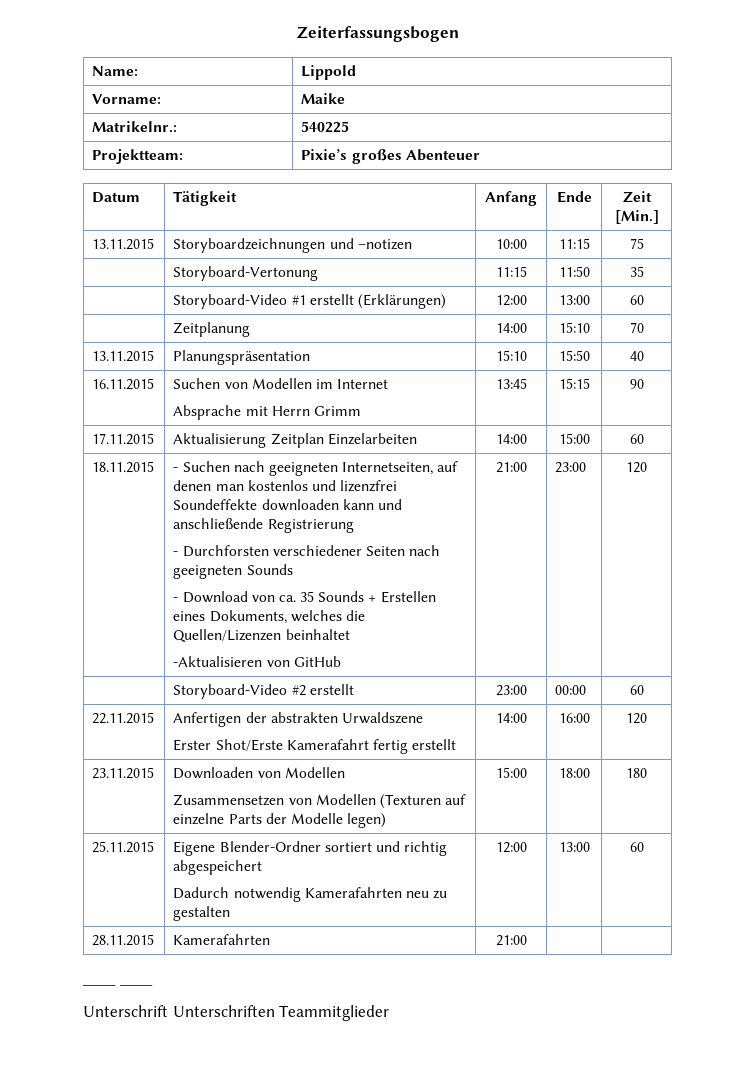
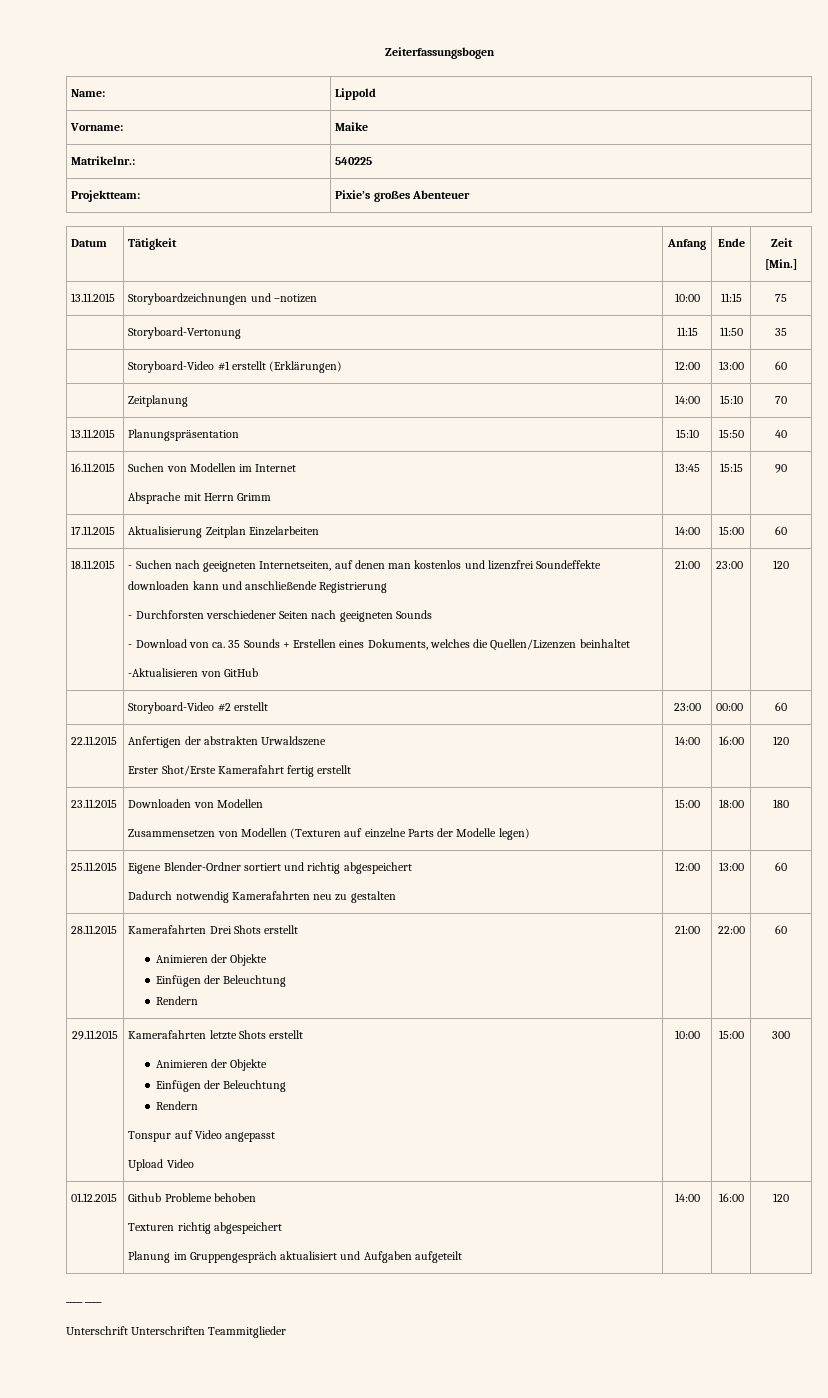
- 28.11.2015 | Kamerafahrten | 21:00 | |
+ 28.11.2015 | Kamerafahrten Drei Shots erstellt
+ Animieren der Objekte
+ Einfügen der Beleuchtung
+ Rendern | 21:00 | 22:00 | 60
+ 29.11.2015 | Kamerafahrten letzte Shots erstellt
+ Animieren der Objekte
+ Einfügen der Beleuchtung
+ Rendern
+ Tonspur auf Video angepasst
+ Upload Video | 10:00 | 15:00 | 300
+ 01.12.2015 | Github Probleme behoben
+ Texturen richtig abgespeichert
+ Planung im Gruppengespräch aktualisiert und Aufgaben aufgeteilt | 14:00 | 16:00 | 120

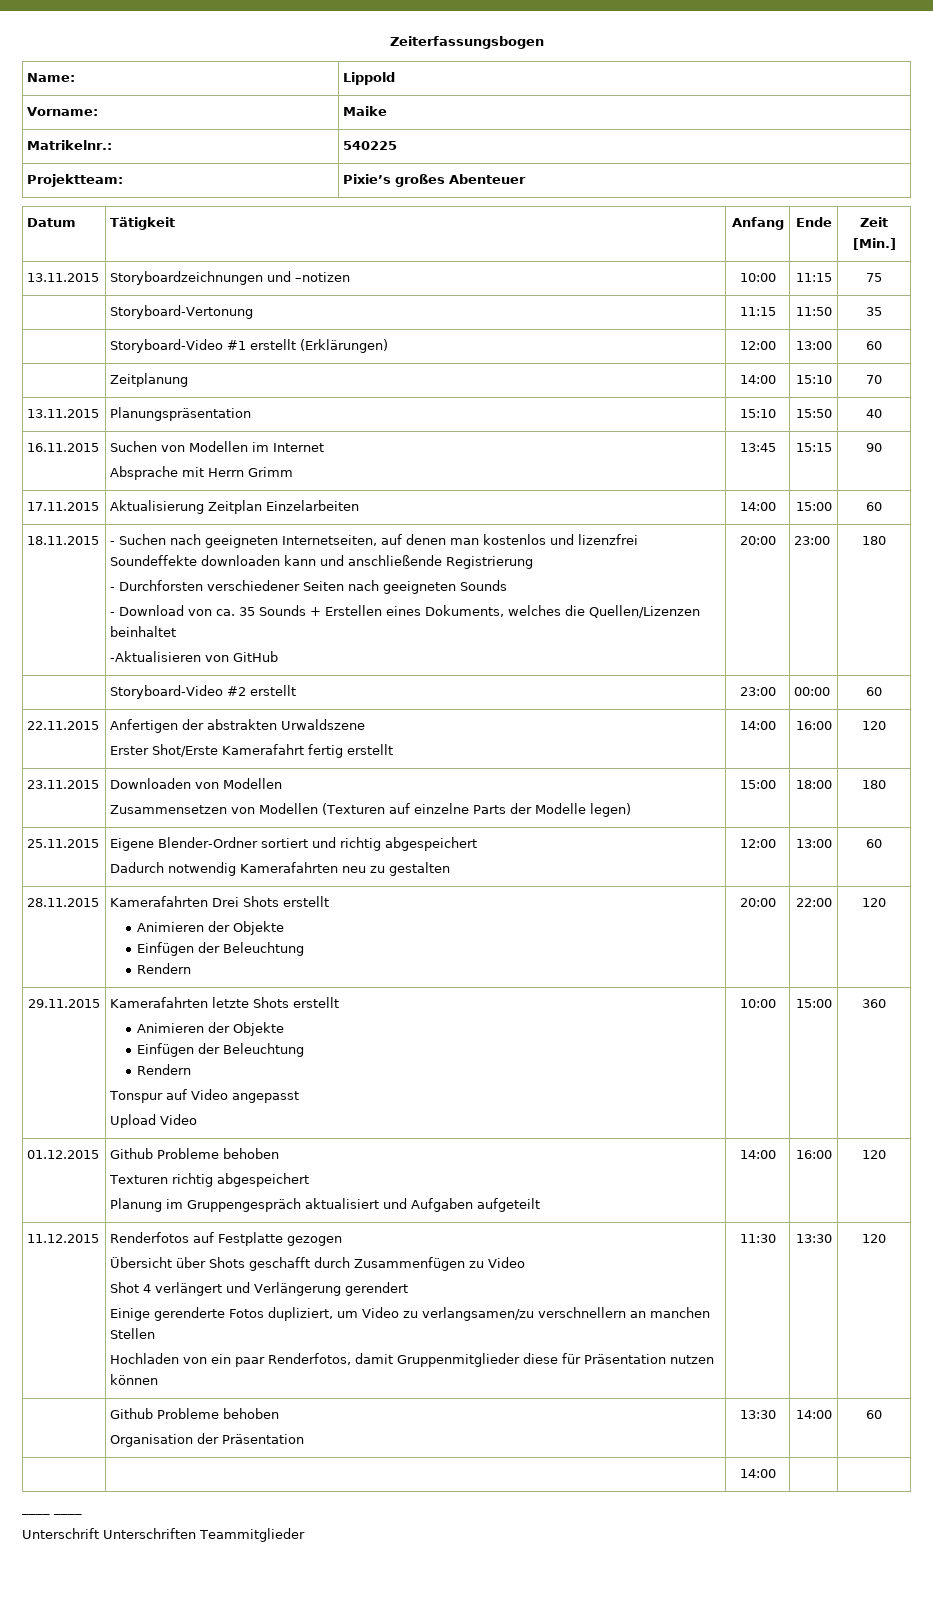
- 21:00 | 23:00 | 120
+ 20:00 | 23:00 | 180
  28.11.2015 | Kamerafahrten Drei Shots erstellt
  Animieren der Objekte
  Einfügen der Beleuchtung
- Rendern | 21:00 | 22:00 | 60
+ Rendern | 20:00 | 22:00 | 120
  29.11.2015 | Kamerafahrten letzte Shots erstellt
  Animieren der Objekte
  Einfügen der Beleuchtung
  Rendern
  Tonspur auf Video angepasst
- Upload Video | 10:00 | 15:00 | 300
+ Upload Video | 10:00 | 15:00 | 360
+ 11.12.2015 | Renderfotos auf Festplatte gezogen
+ Übersicht über Shots geschafft durch Zusammenfügen zu Video
+ Shot 4 verlängert und Verlängerung gerendert
+ Einige gerenderte Fotos dupliziert, um Video zu verlangsamen/zu verschnellern an manchen Stellen
+ Hochladen von ein paar Renderfotos, damit Gruppenmitglieder diese für Präsentation nutzen können | 11:30 | 13:30 | 120
+ | Github Probleme behoben
+ Organisation der Präsentation | 13:30 | 14:00 | 60
+ | | 14:00 | |

